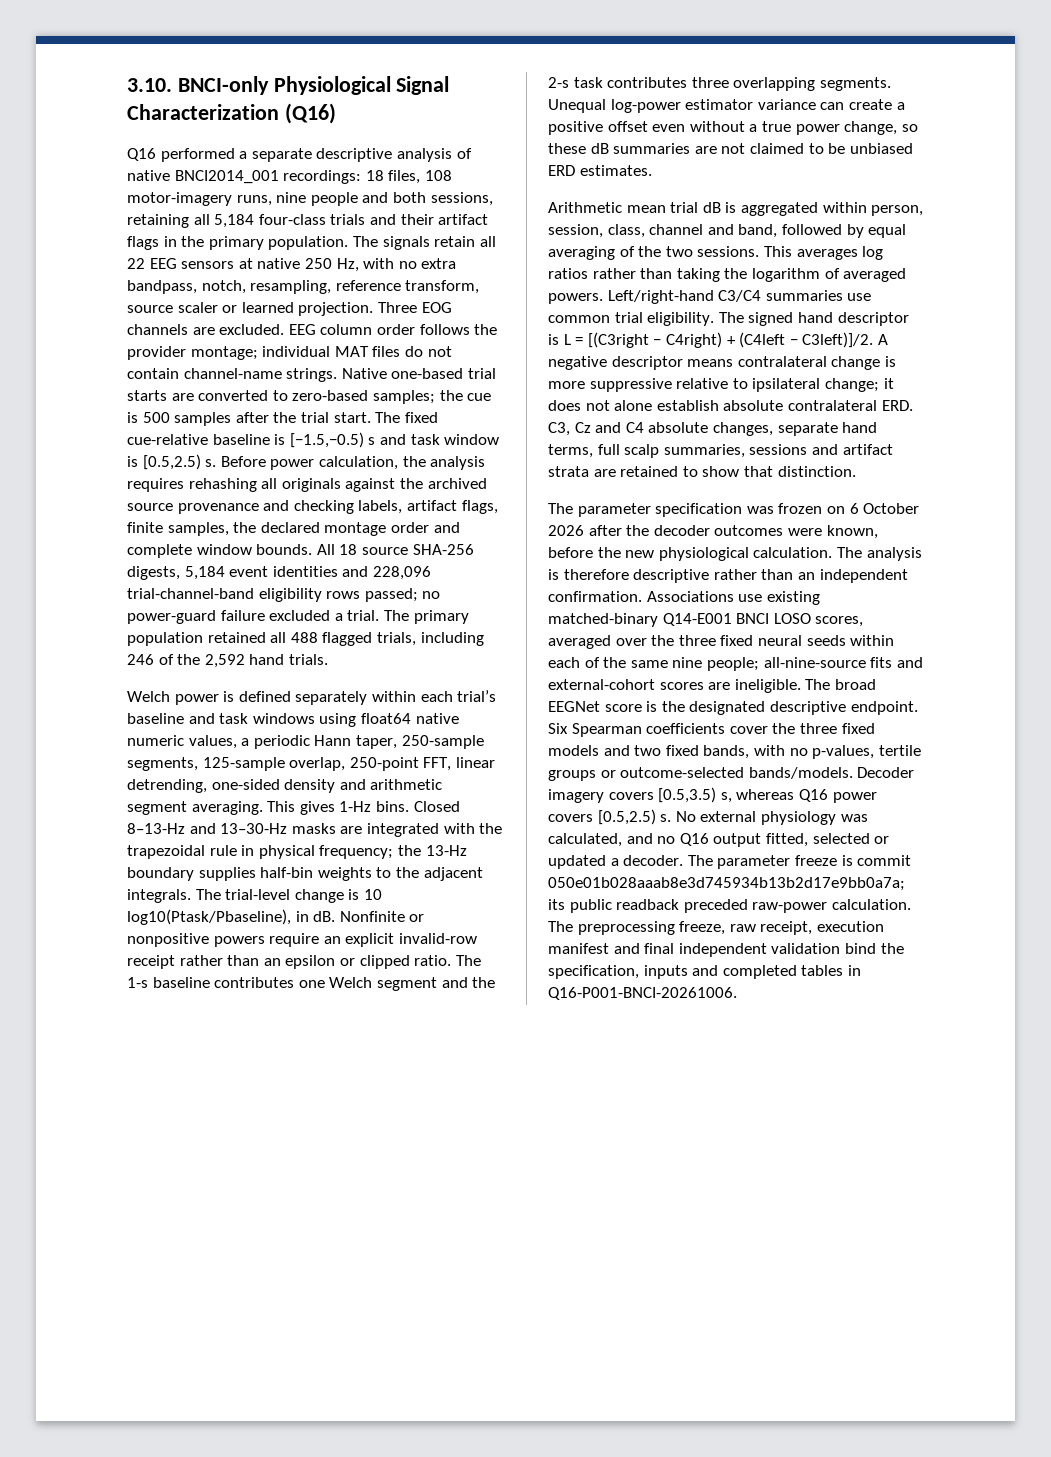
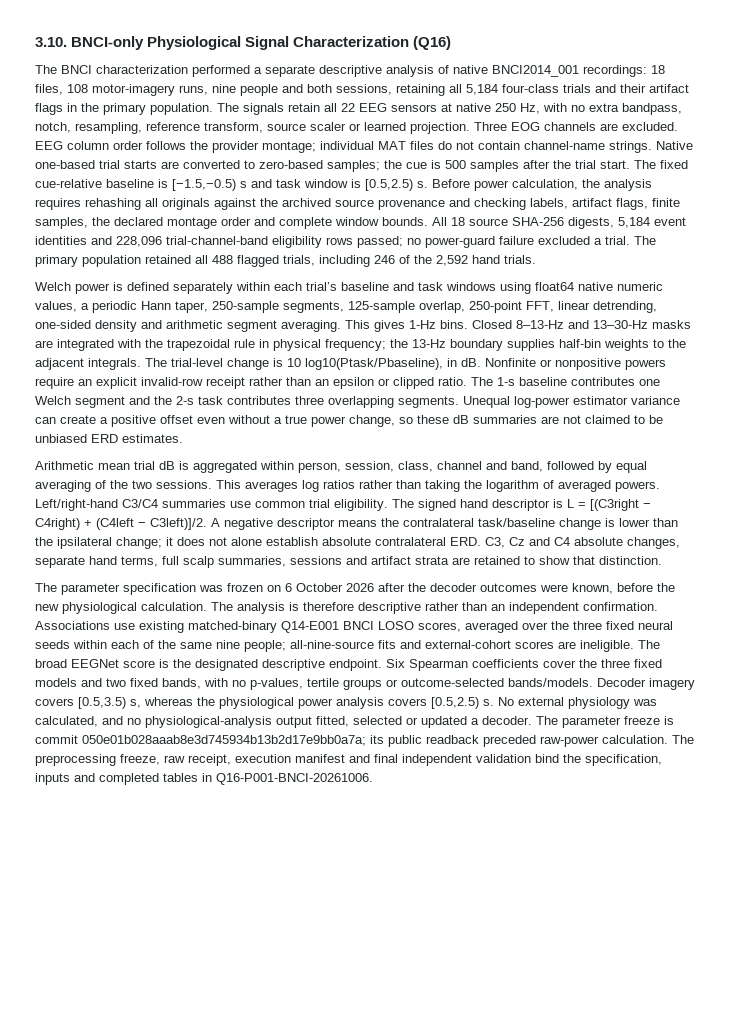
- Q16 performed a separate descriptive analysis of native BNCI2014_001 recordings: 18 files, 108 motor-imagery runs, nine people and both sessions, retaining all 5,184 four-class trials and their artifact flags in the primary population.
+ The BNCI characterization performed a separate descriptive analysis of native BNCI2014_001 recordings: 18 files, 108 motor-imagery runs, nine people and both sessions, retaining all 5,184 four-class trials and their artifact flags in the primary population.
- A negative descriptor means contralateral change is more suppressive relative to ipsilateral change; it does not alone establish absolute contralateral ERD. C3, Cz and C4 absolute changes, separate hand terms, full scalp summaries, sessions and artifact strata are retained to show that distinction.
+ A negative descriptor means the contralateral task/baseline change is lower than the ipsilateral change; it does not alone establish absolute contralateral ERD. C3, Cz and C4 absolute changes, separate hand terms, full scalp summaries, sessions and artifact strata are retained to show that distinction.
- Decoder imagery covers [0.5,3.5) s, whereas Q16 power covers [0.5,2.5) s.
+ Decoder imagery covers [0.5,3.5) s, whereas the physiological power analysis covers [0.5,2.5) s.
- No external physiology was calculated, and no Q16 output fitted, selected or updated a decoder.
+ No external physiology was calculated, and no physiological-analysis output fitted, selected or updated a decoder.

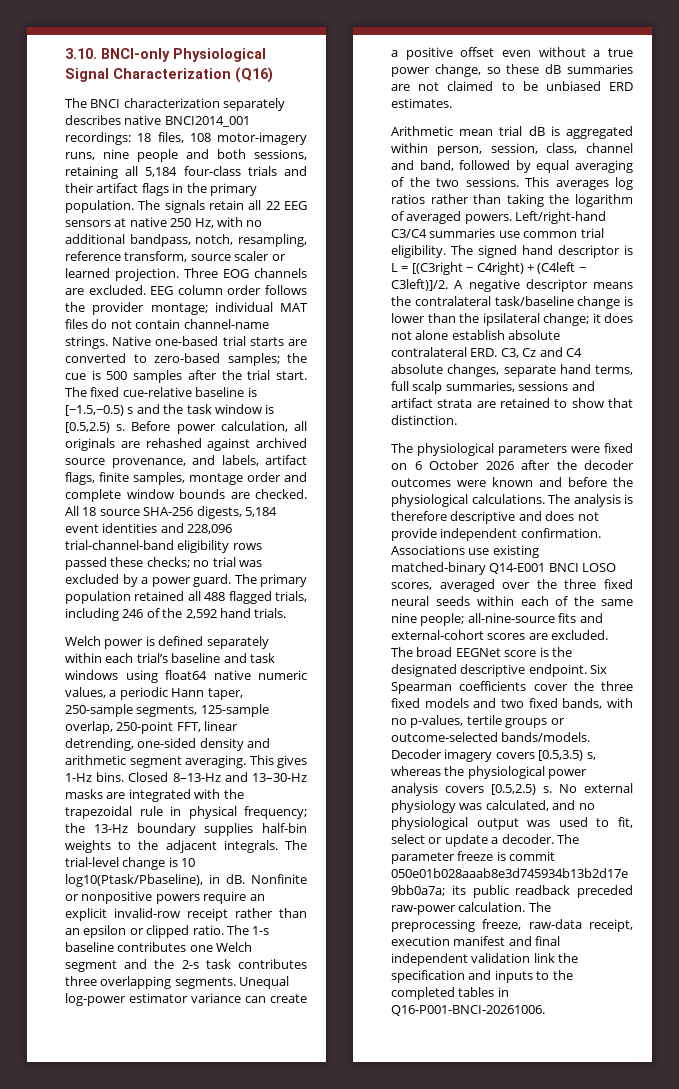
- The BNCI characterization performed a separate descriptive analysis of native BNCI2014_001 recordings: 18 files, 108 motor-imagery runs, nine people and both sessions, retaining all 5,184 four-class trials and their artifact flags in the primary population.
+ The BNCI characterization separately describes native BNCI2014_001 recordings: 18 files, 108 motor-imagery runs, nine people and both sessions, retaining all 5,184 four-class trials and their artifact flags in the primary population.
- The signals retain all 22 EEG sensors at native 250 Hz, with no extra bandpass, notch, resampling, reference transform, source scaler or learned projection.
+ The signals retain all 22 EEG sensors at native 250 Hz, with no additional bandpass, notch, resampling, reference transform, source scaler or learned projection.
- The fixed cue-relative baseline is [−1.5,−0.5) s and task window is [0.5,2.5) s.
+ The fixed cue-relative baseline is [−1.5,−0.5) s and the task window is [0.5,2.5) s.
- Before power calculation, the analysis requires rehashing all originals against the archived source provenance and checking labels, artifact flags, finite samples, the declared montage order and complete window bounds.
+ Before power calculation, all originals are rehashed against archived source provenance, and labels, artifact flags, finite samples, montage order and complete window bounds are checked.
- All 18 source SHA-256 digests, 5,184 event identities and 228,096 trial-channel-band eligibility rows passed; no power-guard failure excluded a trial.
+ All 18 source SHA-256 digests, 5,184 event identities and 228,096 trial-channel-band eligibility rows passed these checks; no trial was excluded by a power guard.
- The parameter specification was frozen on 6 October 2026 after the decoder outcomes were known, before the new physiological calculation.
+ The physiological parameters were fixed on 6 October 2026 after the decoder outcomes were known and before the physiological calculations.
- The analysis is therefore descriptive rather than an independent confirmation.
+ The analysis is therefore descriptive and does not provide independent confirmation.
- Associations use existing matched-binary Q14-E001 BNCI LOSO scores, averaged over the three fixed neural seeds within each of the same nine people; all-nine-source fits and external-cohort scores are ineligible.
+ Associations use existing matched-binary Q14-E001 BNCI LOSO scores, averaged over the three fixed neural seeds within each of the same nine people; all-nine-source fits and external-cohort scores are excluded.
- No external physiology was calculated, and no physiological-analysis output fitted, selected or updated a decoder.
+ No external physiology was calculated, and no physiological output was used to fit, select or update a decoder.
- The preprocessing freeze, raw receipt, execution manifest and final independent validation bind the specification, inputs and completed tables in Q16-P001-BNCI-20261006.
+ The preprocessing freeze, raw-data receipt, execution manifest and final independent validation link the specification and inputs to the completed tables in Q16-P001-BNCI-20261006.

